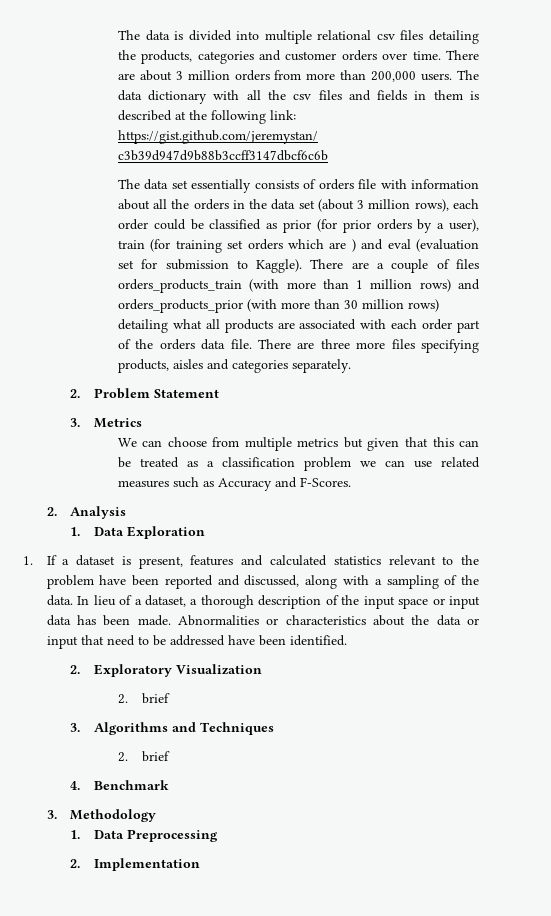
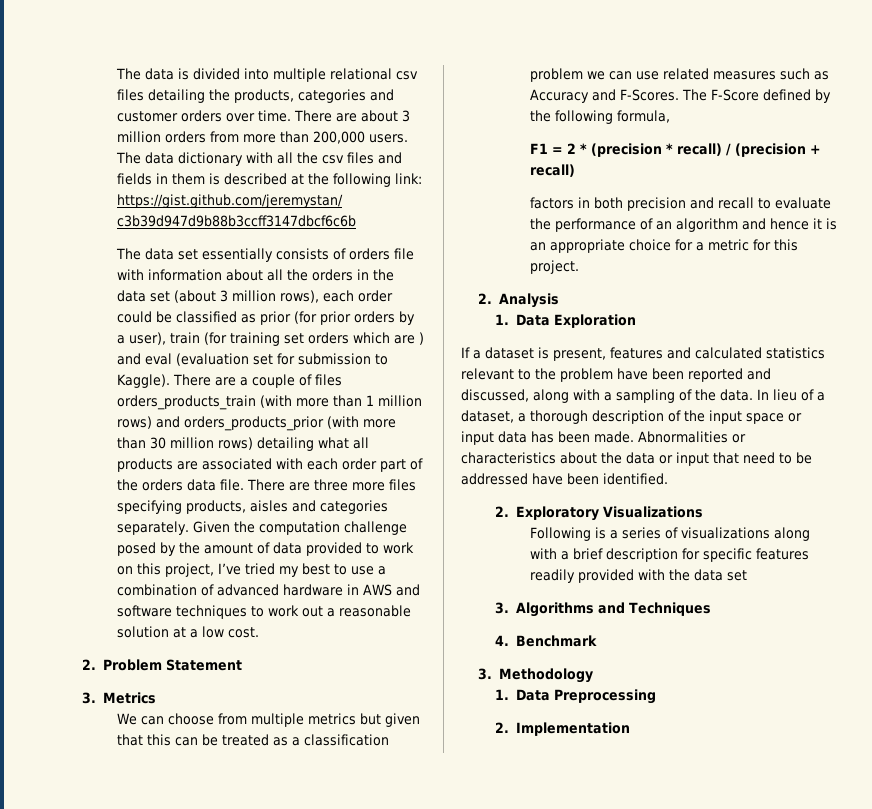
+ Given the computation challenge posed by the amount of data provided to work on this project, I’ve tried my best to use a combination of advanced hardware in AWS and software techniques to work out a reasonable solution at a low cost.
+ The F-Score defined by the following formula,
+ F1 = 2 * (precision * recall) / (precision + recall)
+ factors in both precision and recall to evaluate the performance of an algorithm and hence it is an appropriate choice for a metric for this project.
- 1. If a dataset is present, features and calculated statistics relevant to the problem have been reported and discussed, along with a sampling of the data.
+ If a dataset is present, features and calculated statistics relevant to the problem have been reported and discussed, along with a sampling of the data.
- 2. Exploratory Visualization
- 2. brief
+ 2. Exploratory Visualizations
+ Following is a series of visualizations along with a brief description for specific features readily provided with the data set
  3. Algorithms and Techniques
- 2. brief

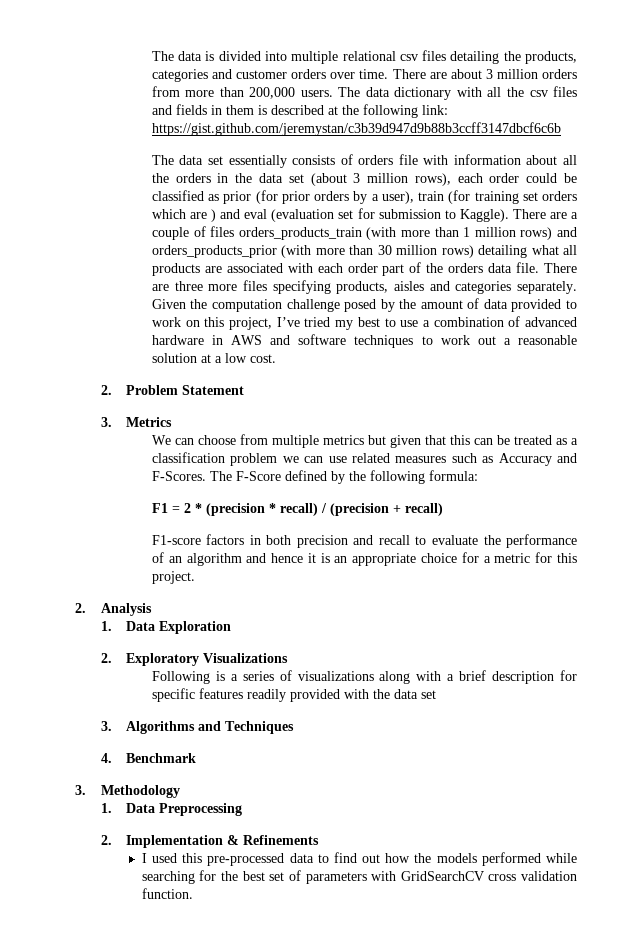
- The F-Score defined by the following formula,
+ The F-Score defined by the following formula:
- factors in both precision and recall to evaluate the performance of an algorithm and hence it is an appropriate choice for a metric for this project.
+ F1-score factors in both precision and recall to evaluate the performance of an algorithm and hence it is an appropriate choice for a metric for this project.
- If a dataset is present, features and calculated statistics relevant to the problem have been reported and discussed, along with a sampling of the data. In lieu of a dataset, a thorough description of the input space or input data has been made. Abnormalities or characteristics about the data or input that need to be addressed have been identified.
- 2. Implementation
+ 2. Implementation & Refinements
+ I used this pre-processed data to find out how the models performed while searching for the best set of parameters with GridSearchCV cross validation function.

